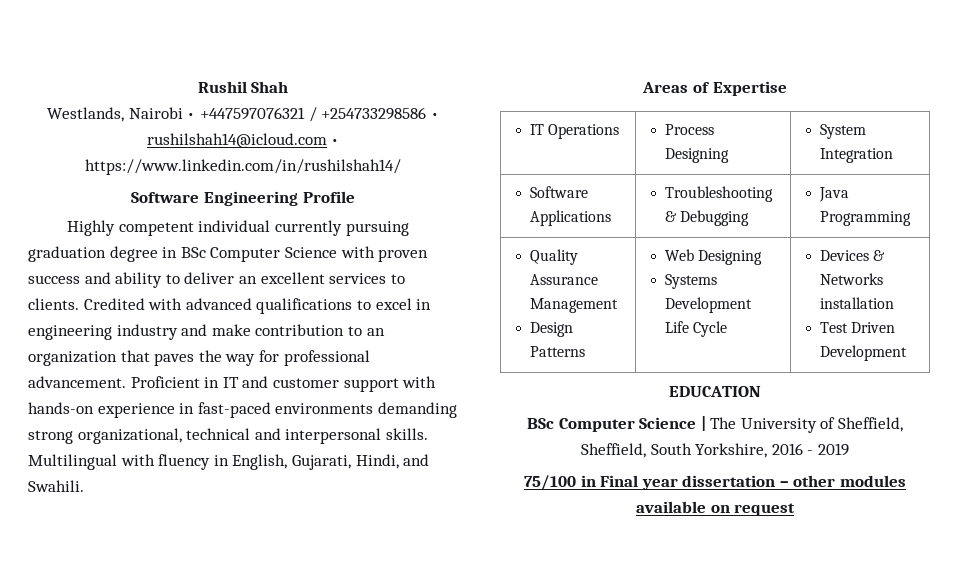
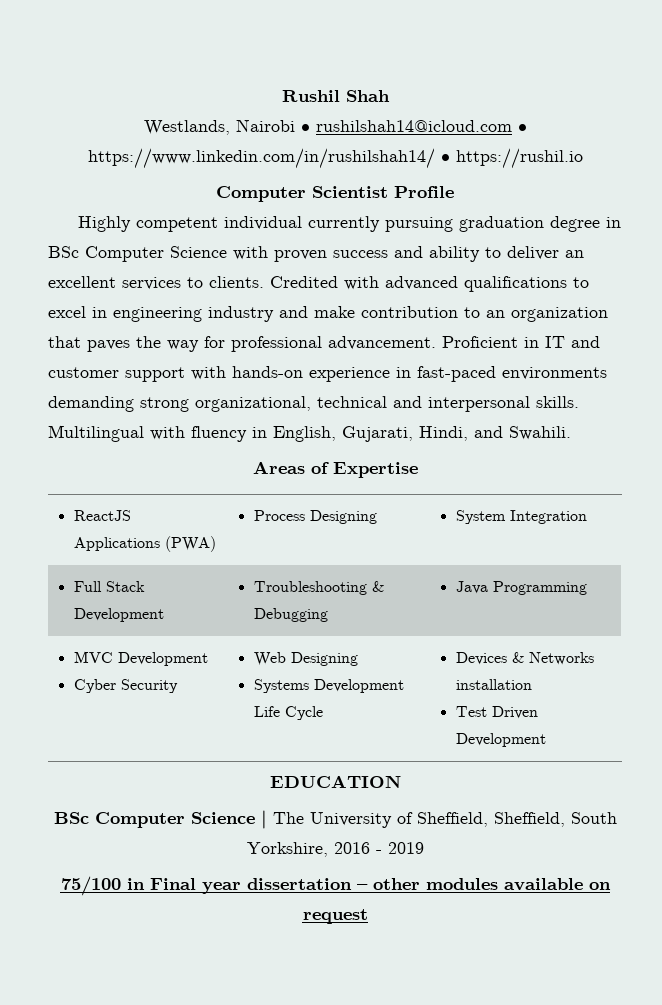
- Westlands, Nairobi • +447597076321 / +254733298586 • rushilshah14@icloud.com • https://www.linkedin.com/in/rushilshah14/
- Software Engineering Profile
+ Westlands, Nairobi • rushilshah14@icloud.com • https://www.linkedin.com/in/rushilshah14/ • https://rushil.io
+ Computer Scientist Profile
- IT Operations | Process Designing | System Integration
+ ReactJS Applications (PWA) | Process Designing | System Integration
- Software Applications | Troubleshooting & Debugging | Java Programming
+ Full Stack Development | Troubleshooting & Debugging | Java Programming
- Quality Assurance Management
- Design Patterns | Web Designing
+ MVC Development
+ Cyber Security | Web Designing

